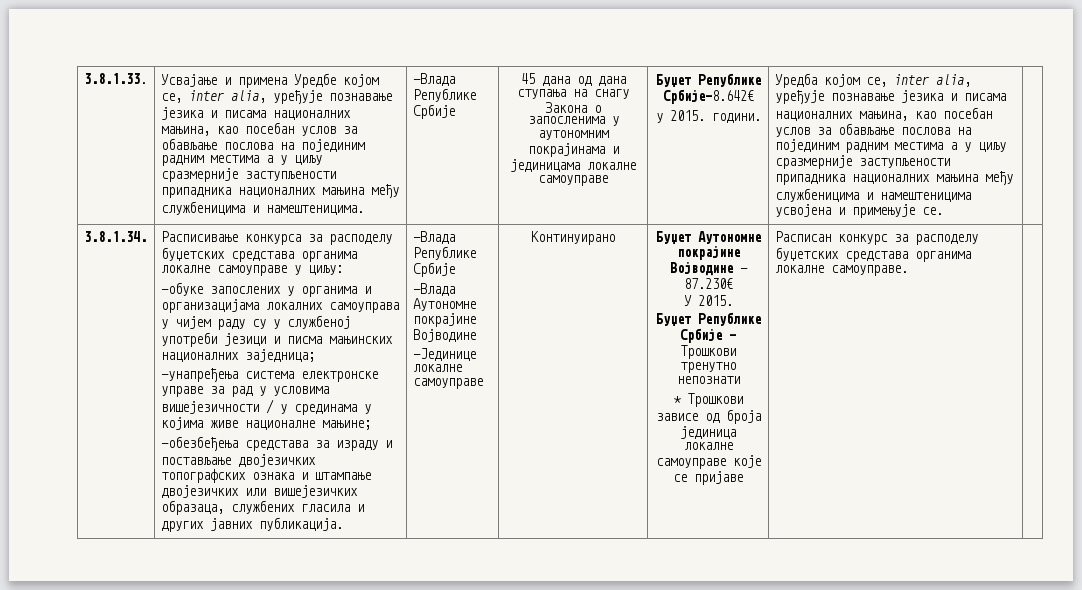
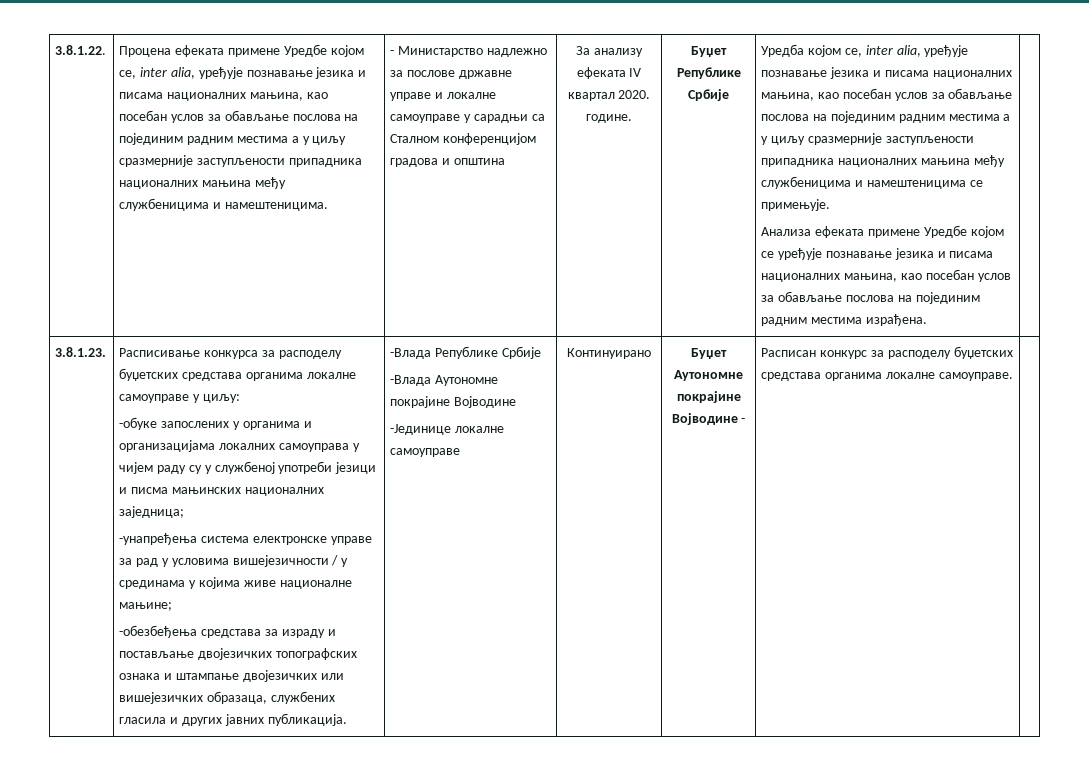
- 3.8.1.33. | Усвајање и примена Уредбе којом се, inter alia, уређује познавање језика и писама националних мањина, као посебан услов за обављање послова на појединим радним местима а у циљу сразмерније заступљености припадника националних мањина међу службеницима и намештеницима.
+ 3.8.1.22. | Процена ефеката примене Уредбе којом се, inter alia, уређује познавање језика и писама националних мањина, као посебан услов за обављање послова на појединим радним местима а у циљу сразмерније заступљености припадника националних мањина међу службеницима и намештеницима.
- -Влада Републике Србије | 45 дана од дана ступања на снагу Закона о запосленима у аутономним покрајинама и јединицама локалне самоуправе | Буџет Републике Србије-8.642€
- у 2015. години.
+ - Министарство надлежно за послове државне управе и локалне самоуправе у сарадњи са Сталном конференцијом градова и општина | За анализу ефеката IV квартал 2020. године. | Буџет Републике Србије
- Уредба којом се, inter alia, уређује познавање језика и писама националних мањина, као посебан услов за обављање послова на појединим радним местима а у циљу сразмерније заступљености припадника националних мањина међу службеницима и намештеницима усвојена и примењује се. |
- 3.8.1.34.
+ Уредба којом се, inter alia, уређује познавање језика и писама националних мањина, као посебан услов за обављање послова на појединим радним местима а у циљу сразмерније заступљености припадника националних мањина међу службеницима и намештеницима се примењује.
+ Анализа ефеката примене Уредбе којом се уређује познавање језика и писама националних мањина, као посебан услов за обављање послова на појединим радним местима израђена. |
+ 3.8.1.23.
- Буџет Аутономне покрајине Војводине - 87.230€
- У 2015.
- Буџет Републике Србије – Трошкови тренутно непознати
- * Трошкови зависе од броја јединица локалне самоуправе које се пријаве
+ Буџет Аутономне покрајине Војводине -

